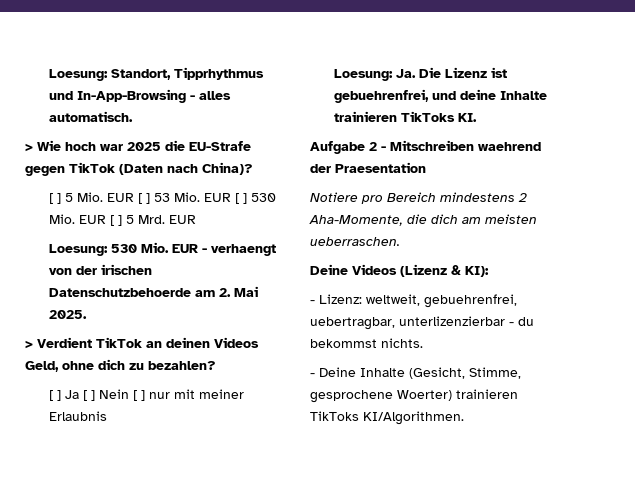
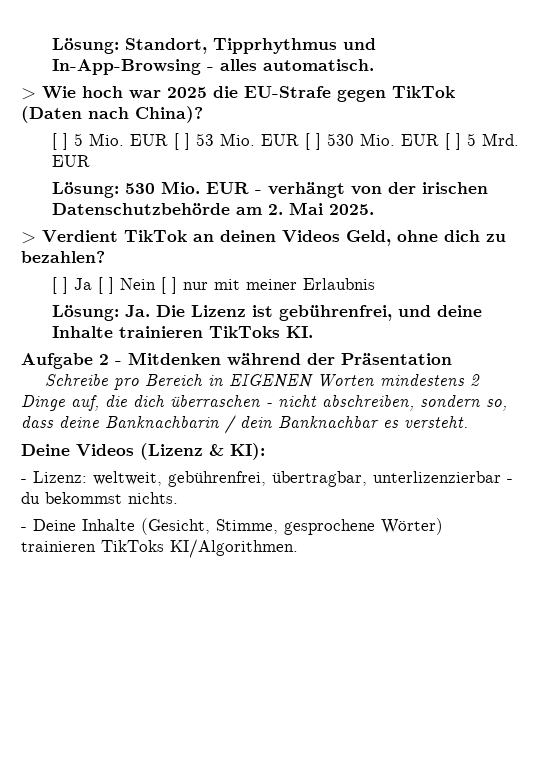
- Loesung: Standort, Tipprhythmus und In-App-Browsing - alles automatisch.
+ Lösung: Standort, Tipprhythmus und In-App-Browsing - alles automatisch.
- Loesung: 530 Mio. EUR - verhaengt von der irischen Datenschutzbehoerde am 2. Mai 2025.
+ Lösung: 530 Mio. EUR - verhängt von der irischen Datenschutzbehörde am 2. Mai 2025.
- Loesung: Ja. Die Lizenz ist gebuehrenfrei, und deine Inhalte trainieren TikToks KI.
+ Lösung: Ja. Die Lizenz ist gebührenfrei, und deine Inhalte trainieren TikToks KI.
- Aufgabe 2 - Mitschreiben waehrend der Praesentation
- Notiere pro Bereich mindestens 2 Aha-Momente, die dich am meisten ueberraschen.
+ Aufgabe 2 - Mitdenken während der Präsentation
+ Schreibe pro Bereich in EIGENEN Worten mindestens 2 Dinge auf, die dich überraschen - nicht abschreiben, sondern so, dass deine Banknachbarin / dein Banknachbar es versteht.
- - Lizenz: weltweit, gebuehrenfrei, uebertragbar, unterlizenzierbar - du bekommst nichts.
+ - Lizenz: weltweit, gebührenfrei, übertragbar, unterlizenzierbar - du bekommst nichts.
- - Deine Inhalte (Gesicht, Stimme, gesprochene Woerter) trainieren TikToks KI/Algorithmen.
+ - Deine Inhalte (Gesicht, Stimme, gesprochene Wörter) trainieren TikToks KI/Algorithmen.

